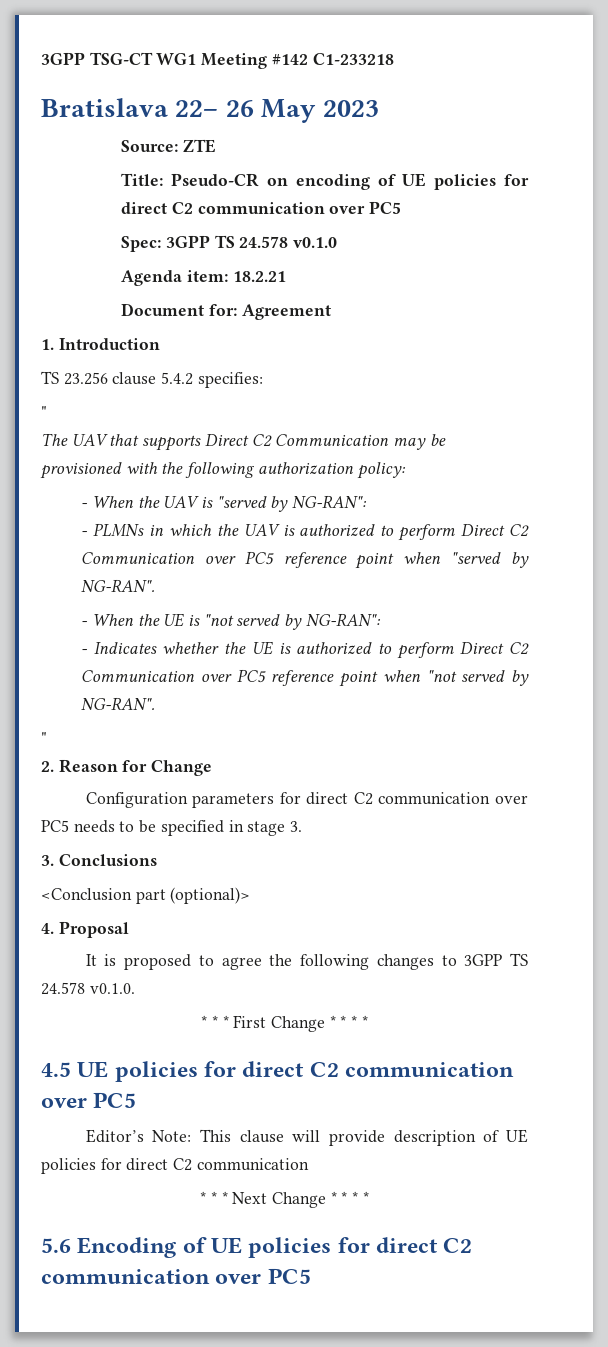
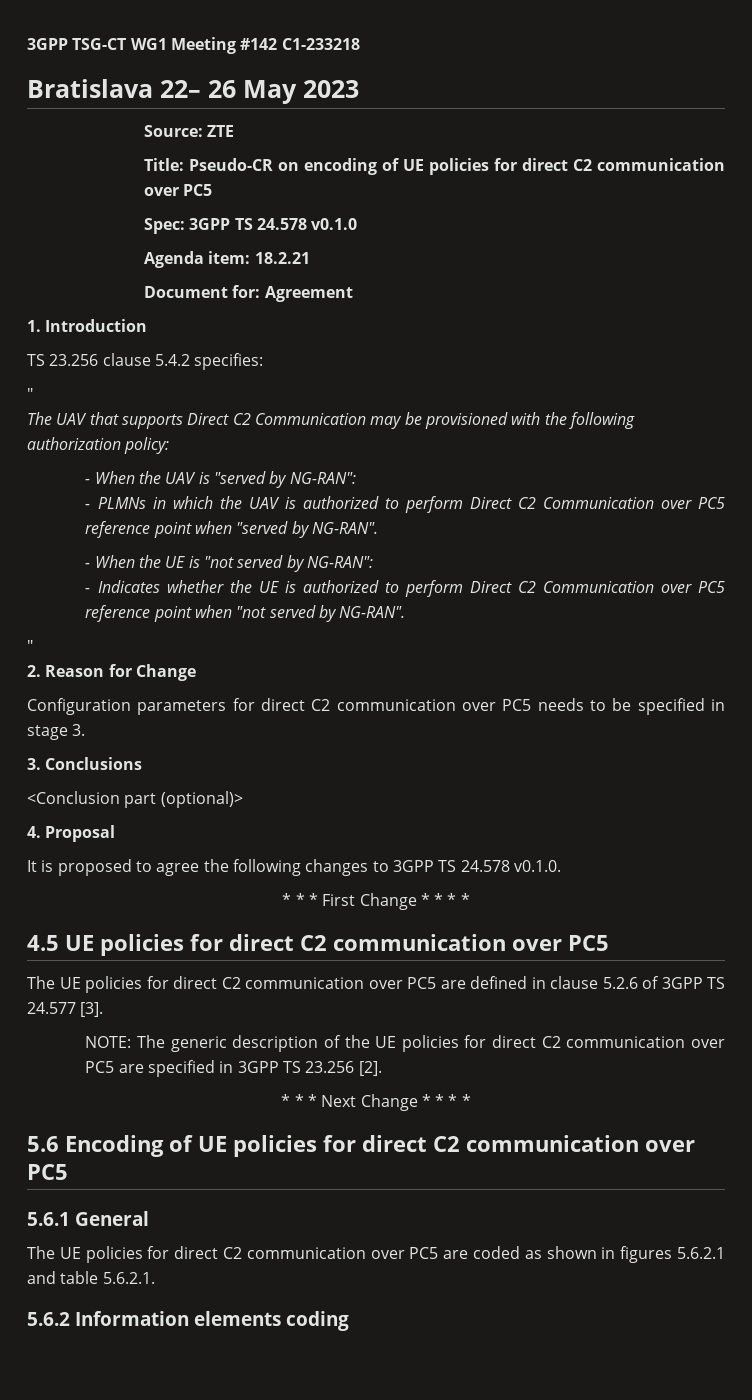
- Editor’s Note: This clause will provide description of UE policies for direct C2 communication
+ The UE policies for direct C2 communication over PC5 are defined in clause 5.2.6 of 3GPP TS 24.577 [3].
+ NOTE: The generic description of the UE policies for direct C2 communication over PC5 are specified in 3GPP TS 23.256 [2].
+ 5.6.1 General
+ The UE policies for direct C2 communication over PC5 are coded as shown in figures 5.6.2.1 and table 5.6.2.1.
+ 5.6.2 Information elements coding

